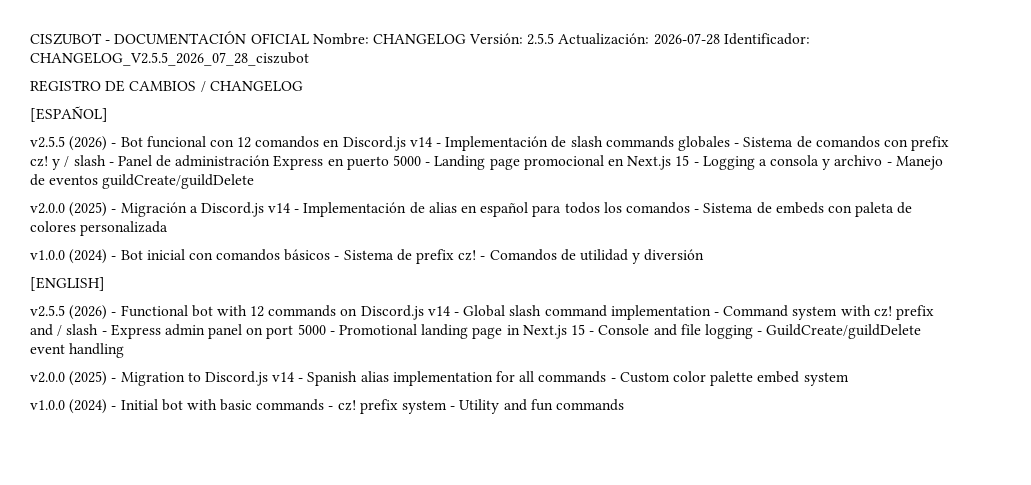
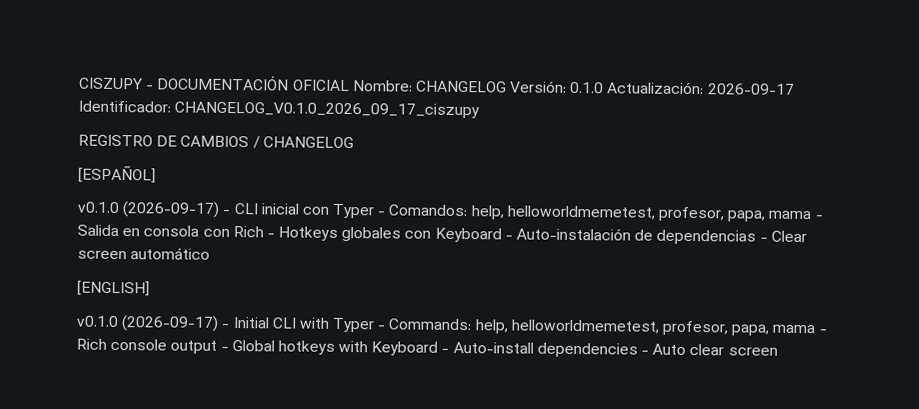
- CISZUBOT - DOCUMENTACIÓN OFICIAL Nombre: CHANGELOG Versión: 2.5.5 Actualización: 2026-07-28 Identificador: CHANGELOG_V2.5.5_2026_07_28_ciszubot
+ CISZUPY - DOCUMENTACIÓN OFICIAL Nombre: CHANGELOG Versión: 0.1.0 Actualización: 2026-09-17 Identificador: CHANGELOG_V0.1.0_2026_09_17_ciszupy
- v2.5.5 (2026) - Bot funcional con 12 comandos en Discord.js v14 - Implementación de slash commands globales - Sistema de comandos con prefix cz! y / slash - Panel de administración Express en puerto 5000 - Landing page promocional en Next.js 15 - Logging a consola y archivo - Manejo de eventos guildCreate/guildDelete
- v2.0.0 (2025) - Migración a Discord.js v14 - Implementación de alias en español para todos los comandos - Sistema de embeds con paleta de colores personalizada
- v1.0.0 (2024) - Bot inicial con comandos básicos - Sistema de prefix cz! - Comandos de utilidad y diversión
+ v0.1.0 (2026-09-17) - CLI inicial con Typer - Comandos: help, helloworldmemetest, profesor, papa, mama - Salida en consola con Rich - Hotkeys globales con Keyboard - Auto-instalación de dependencias - Clear screen automático
  [ENGLISH]
- v2.5.5 (2026) - Functional bot with 12 commands on Discord.js v14 - Global slash command implementation - Command system with cz! prefix and / slash - Express admin panel on port 5000 - Promotional landing page in Next.js 15 - Console and file logging - GuildCreate/guildDelete event handling
- v2.0.0 (2025) - Migration to Discord.js v14 - Spanish alias implementation for all commands - Custom color palette embed system
- v1.0.0 (2024) - Initial bot with basic commands - cz! prefix system - Utility and fun commands
+ v0.1.0 (2026-09-17) - Initial CLI with Typer - Commands: help, helloworldmemetest, profesor, papa, mama - Rich console output - Global hotkeys with Keyboard - Auto-install dependencies - Auto clear screen

